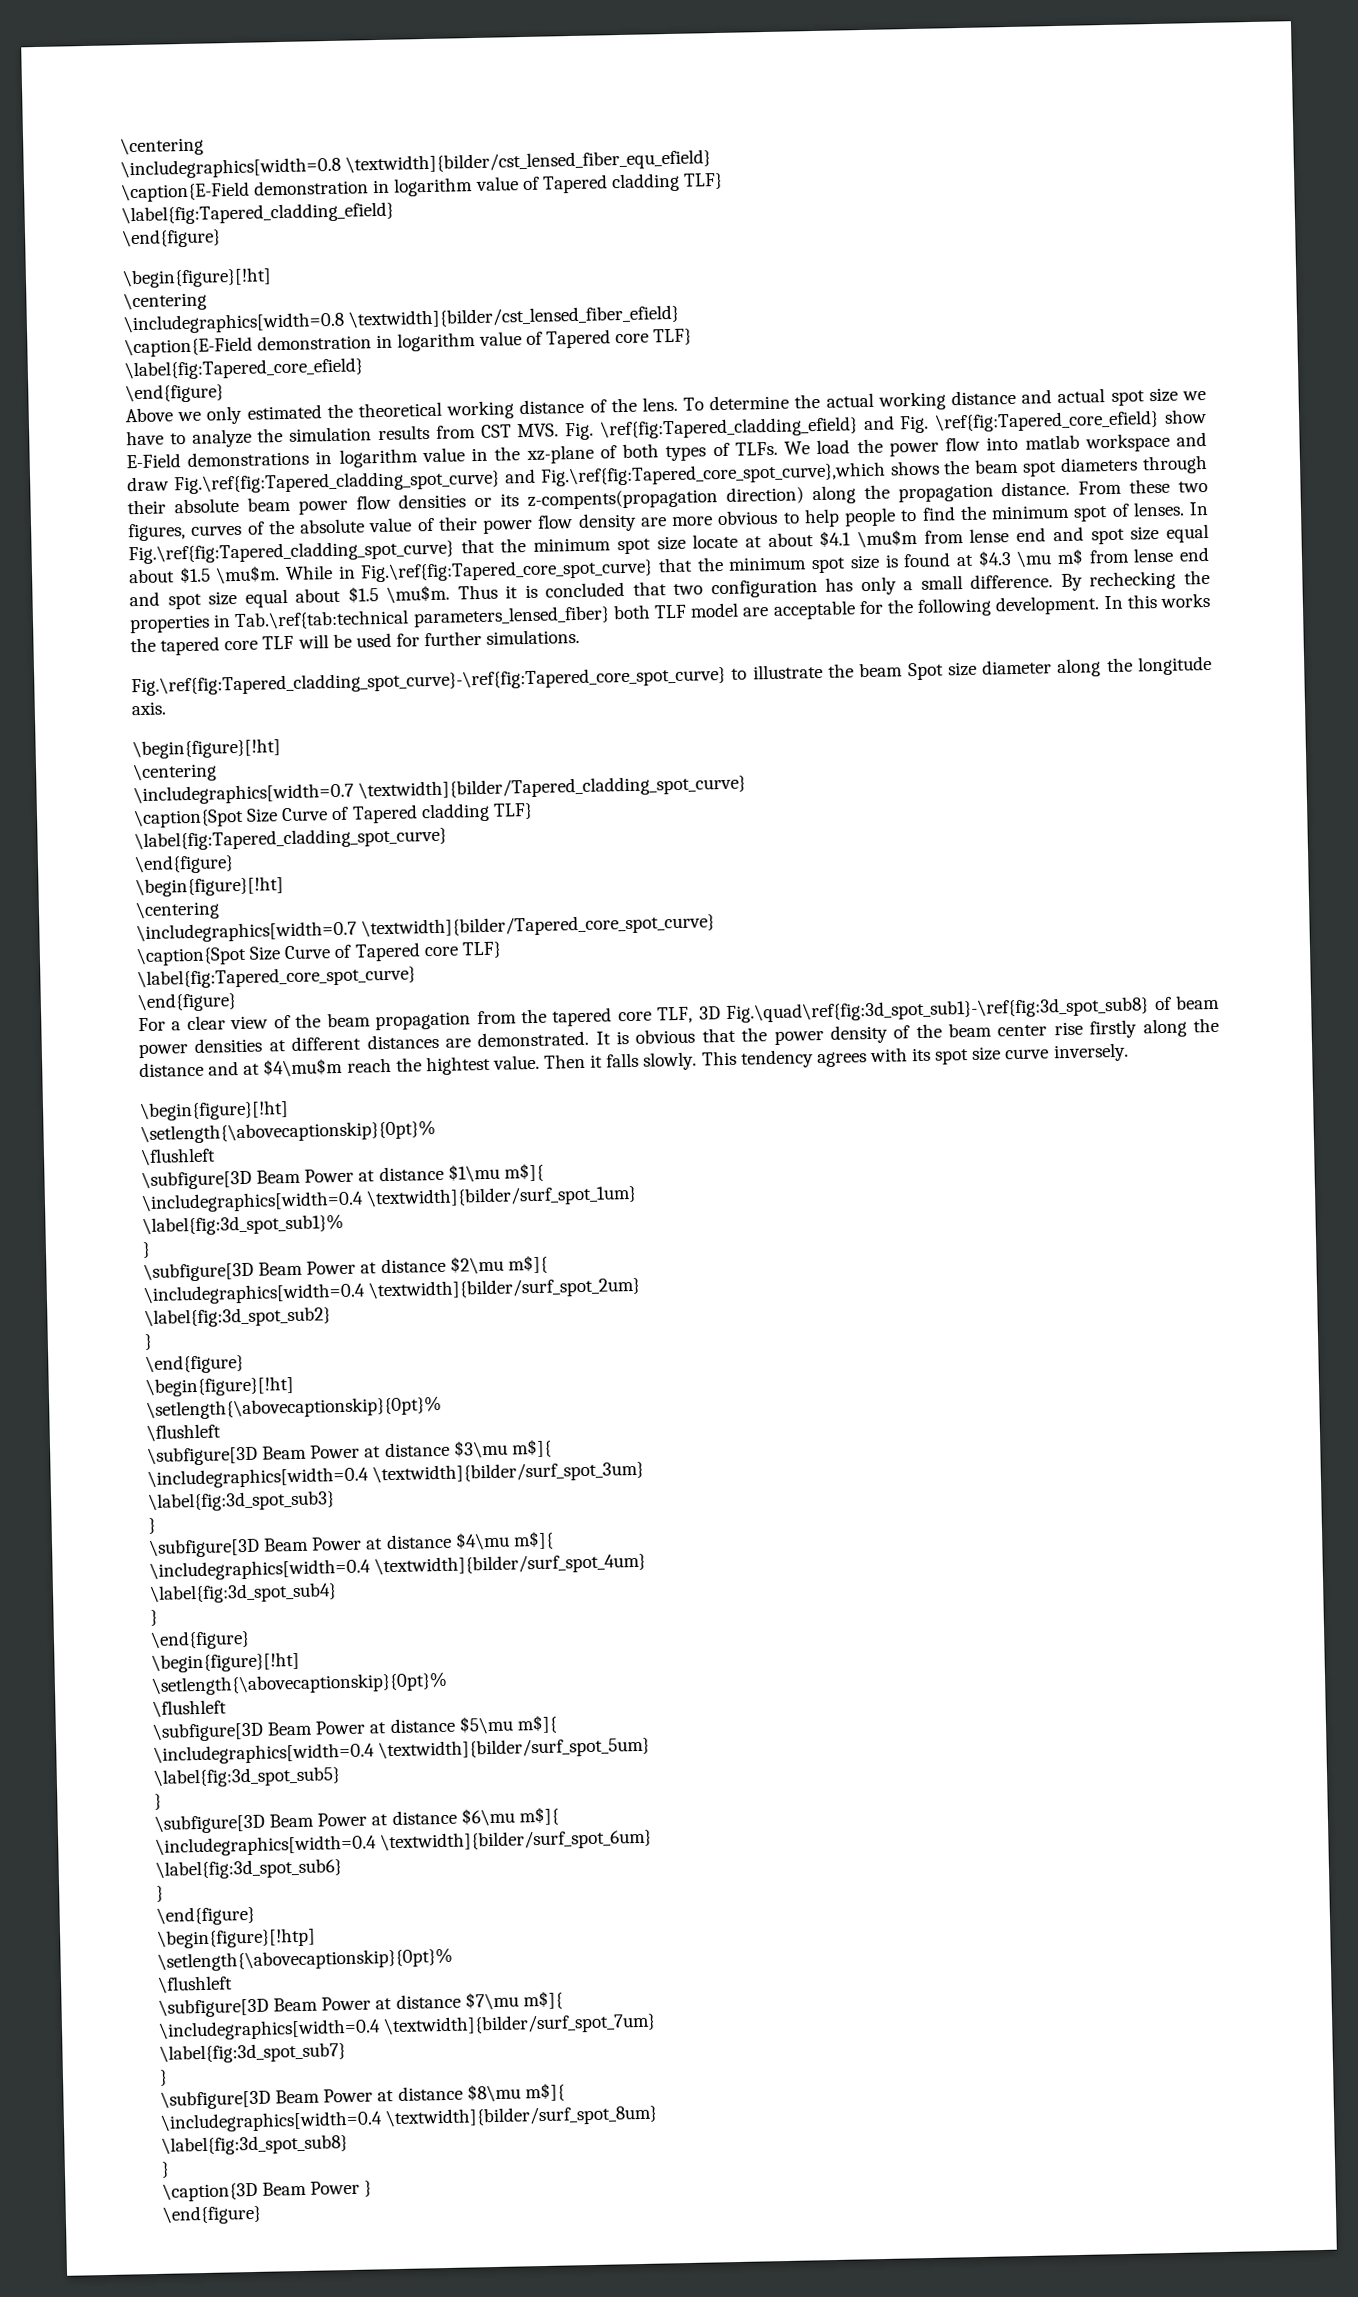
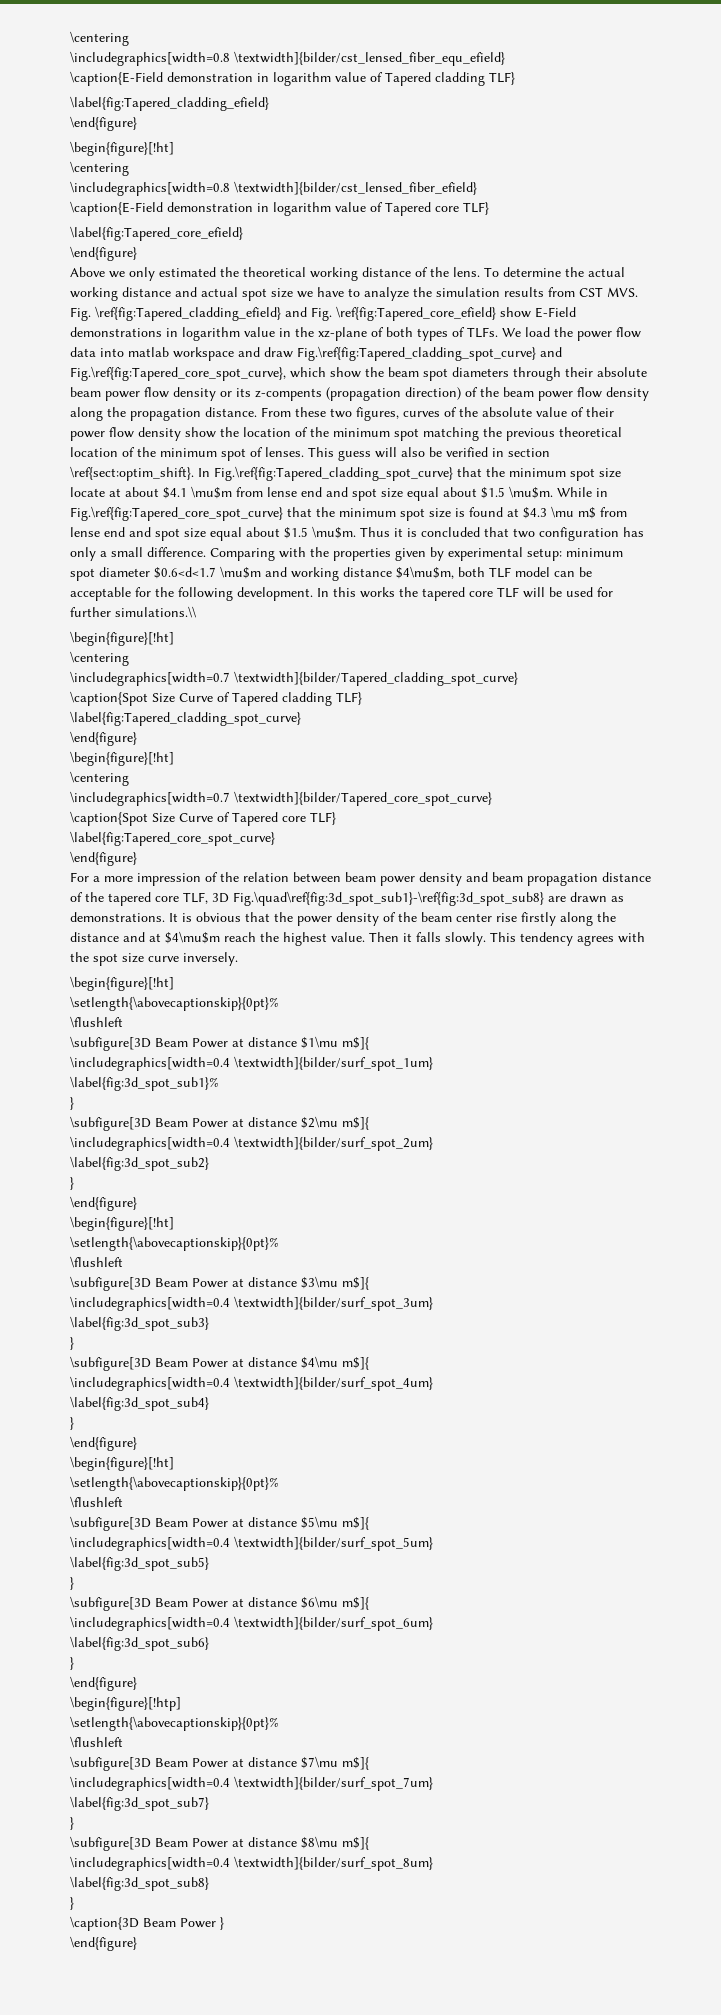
- We load the power flow into matlab workspace and draw Fig.\ref{fig:Tapered_cladding_spot_curve} and Fig.\ref{fig:Tapered_core_spot_curve},which shows the beam spot diameters through their absolute beam power flow densities or its z-compents(propagation direction) along the propagation distance.
+ We load the power flow data into matlab workspace and draw Fig.\ref{fig:Tapered_cladding_spot_curve} and Fig.\ref{fig:Tapered_core_spot_curve}, which show the beam spot diameters through their absolute beam power flow density or its z-compents (propagation direction) of the beam power flow density along the propagation distance.
- From these two figures, curves of the absolute value of their power flow density are more obvious to help people to find the minimum spot of lenses.
+ From these two figures, curves of the absolute value of their power flow density show the location of the minimum spot matching the previous theoretical location of the minimum spot of lenses.
+ This guess will also be verified in section \ref{sect:optim_shift}.
- By rechecking the properties in Tab.\ref{tab:technical parameters_lensed_fiber} both TLF model are acceptable for the following development.
+ Comparing with the properties given by experimental setup: minimum spot diameter $0.6<d<1.7 \mu$m and working distance $4\mu$m, both TLF model can be acceptable for the following development.
- In this works the tapered core TLF will be used for further simulations.
- Fig.\ref{fig:Tapered_cladding_spot_curve}-\ref{fig:Tapered_core_spot_curve} to illustrate the beam Spot size diameter along the longitude axis.
+ In this works the tapered core TLF will be used for further simulations.\\
- For a clear view of the beam propagation from the tapered core TLF, 3D Fig.\quad\ref{fig:3d_spot_sub1}-\ref{fig:3d_spot_sub8} of beam power densities at different distances are demonstrated.
+ For a more impression of the relation between beam power density and beam propagation distance of the tapered core TLF, 3D Fig.\quad\ref{fig:3d_spot_sub1}-\ref{fig:3d_spot_sub8} are drawn as demonstrations.
- It is obvious that the power density of the beam center rise firstly along the distance and at $4\mu$m reach the hightest value.
+ It is obvious that the power density of the beam center rise firstly along the distance and at $4\mu$m reach the highest value.
- This tendency agrees with its spot size curve inversely.
+ This tendency agrees with the spot size curve inversely.

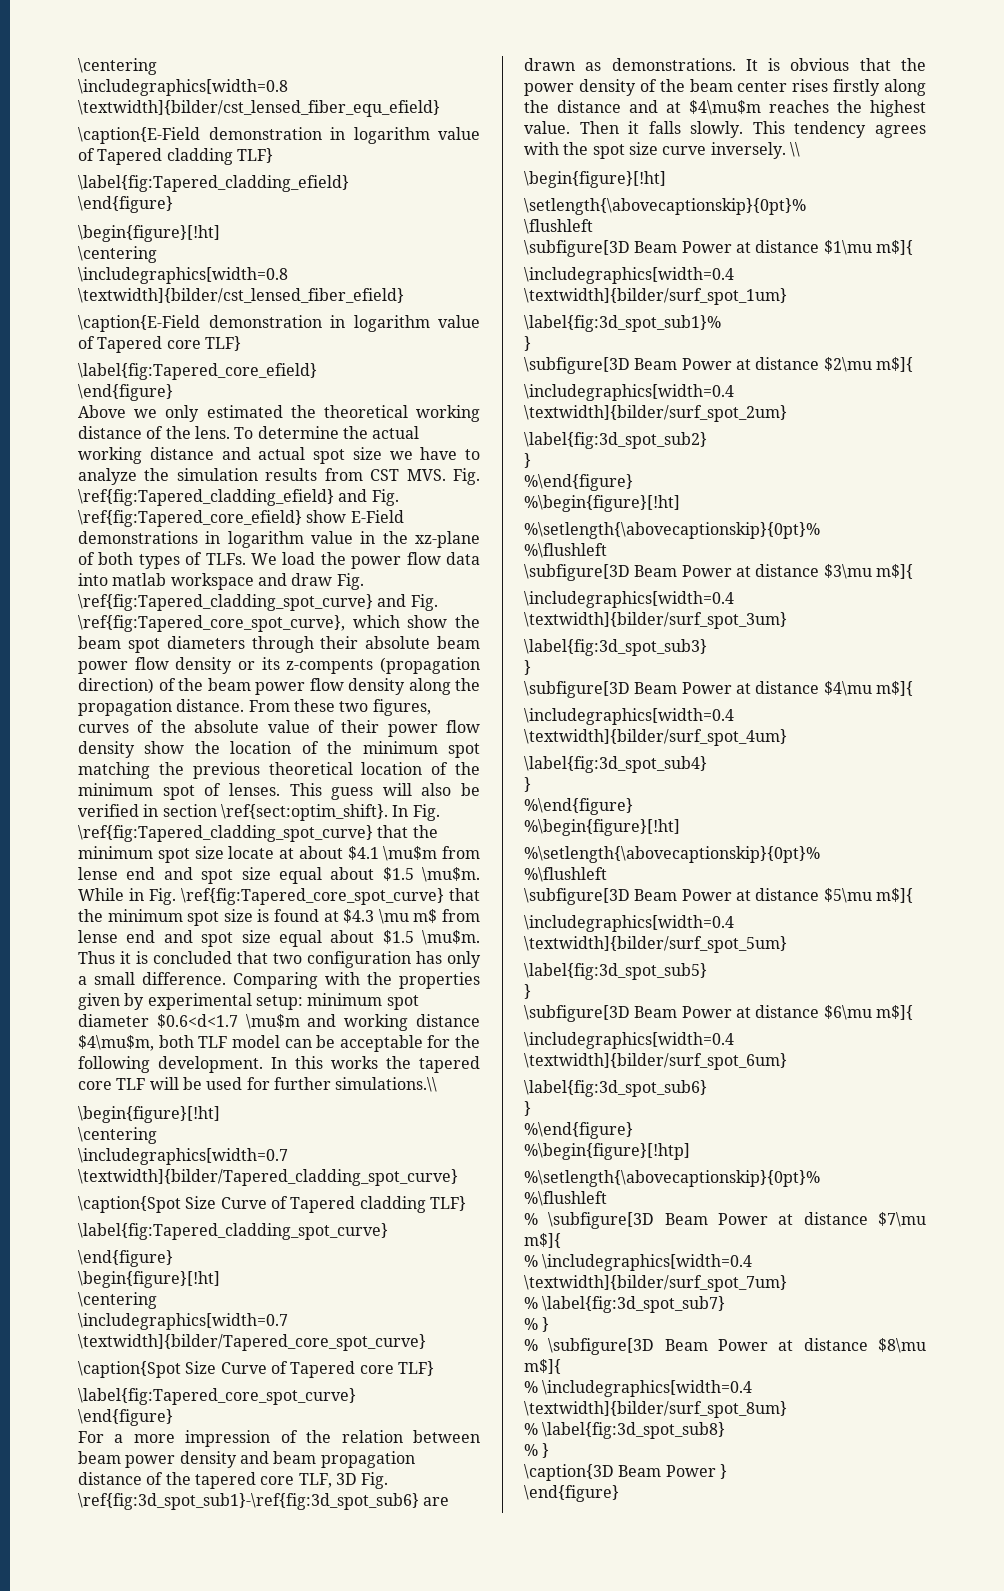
- We load the power flow data into matlab workspace and draw Fig.\ref{fig:Tapered_cladding_spot_curve} and Fig.\ref{fig:Tapered_core_spot_curve}, which show the beam spot diameters through their absolute beam power flow density or its z-compents (propagation direction) of the beam power flow density along the propagation distance.
+ We load the power flow data into matlab workspace and draw Fig. \ref{fig:Tapered_cladding_spot_curve} and Fig. \ref{fig:Tapered_core_spot_curve}, which show the beam spot diameters through their absolute beam power flow density or its z-compents (propagation direction) of the beam power flow density along the propagation distance.
- In Fig.\ref{fig:Tapered_cladding_spot_curve} that the minimum spot size locate at about $4.1 \mu$m from lense end and spot size equal about $1.5 \mu$m.
+ In Fig. \ref{fig:Tapered_cladding_spot_curve} that the minimum spot size locate at about $4.1 \mu$m from lense end and spot size equal about $1.5 \mu$m.
- While in Fig.\ref{fig:Tapered_core_spot_curve} that the minimum spot size is found at $4.3 \mu m$ from lense end and spot size equal about $1.5 \mu$m.
+ While in Fig. \ref{fig:Tapered_core_spot_curve} that the minimum spot size is found at $4.3 \mu m$ from lense end and spot size equal about $1.5 \mu$m.
- For a more impression of the relation between beam power density and beam propagation distance of the tapered core TLF, 3D Fig.\quad\ref{fig:3d_spot_sub1}-\ref{fig:3d_spot_sub8} are drawn as demonstrations.
+ For a more impression of the relation between beam power density and beam propagation distance of the tapered core TLF, 3D Fig. \ref{fig:3d_spot_sub1}-\ref{fig:3d_spot_sub6} are drawn as demonstrations.
- It is obvious that the power density of the beam center rise firstly along the distance and at $4\mu$m reach the highest value.
+ It is obvious that the power density of the beam center rises firstly along the distance and at $4\mu$m reaches the highest value.
+ \\
  \label{fig:3d_spot_sub2}
  }
- \end{figure}
- \begin{figure}[!ht]
- \setlength{\abovecaptionskip}{0pt}%
- \flushleft
+ %\end{figure}
+ %\begin{figure}[!ht]
+ %\setlength{\abovecaptionskip}{0pt}%
+ %\flushleft
  \label{fig:3d_spot_sub4}
  }
- \end{figure}
- \begin{figure}[!ht]
- \setlength{\abovecaptionskip}{0pt}%
- \flushleft
+ %\end{figure}
+ %\begin{figure}[!ht]
+ %\setlength{\abovecaptionskip}{0pt}%
+ %\flushleft
  \label{fig:3d_spot_sub6}
  }
- \end{figure}
- \begin{figure}[!htp]
- \setlength{\abovecaptionskip}{0pt}%
- \flushleft
- \subfigure[3D Beam Power at distance $7\mu m$]{
+ %\end{figure}
+ %\begin{figure}[!htp]
+ %\setlength{\abovecaptionskip}{0pt}%
+ %\flushleft
+ % \subfigure[3D Beam Power at distance $7\mu m$]{
- \includegraphics[width=0.4 \textwidth]{bilder/surf_spot_7um}
+ % \includegraphics[width=0.4 \textwidth]{bilder/surf_spot_7um}
- \label{fig:3d_spot_sub7}
- }
- \subfigure[3D Beam Power at distance $8\mu m$]{
+ % \label{fig:3d_spot_sub7}
+ % }
+ % \subfigure[3D Beam Power at distance $8\mu m$]{
- \includegraphics[width=0.4 \textwidth]{bilder/surf_spot_8um}
+ % \includegraphics[width=0.4 \textwidth]{bilder/surf_spot_8um}
- \label{fig:3d_spot_sub8}
- }
+ % \label{fig:3d_spot_sub8}
+ % }

